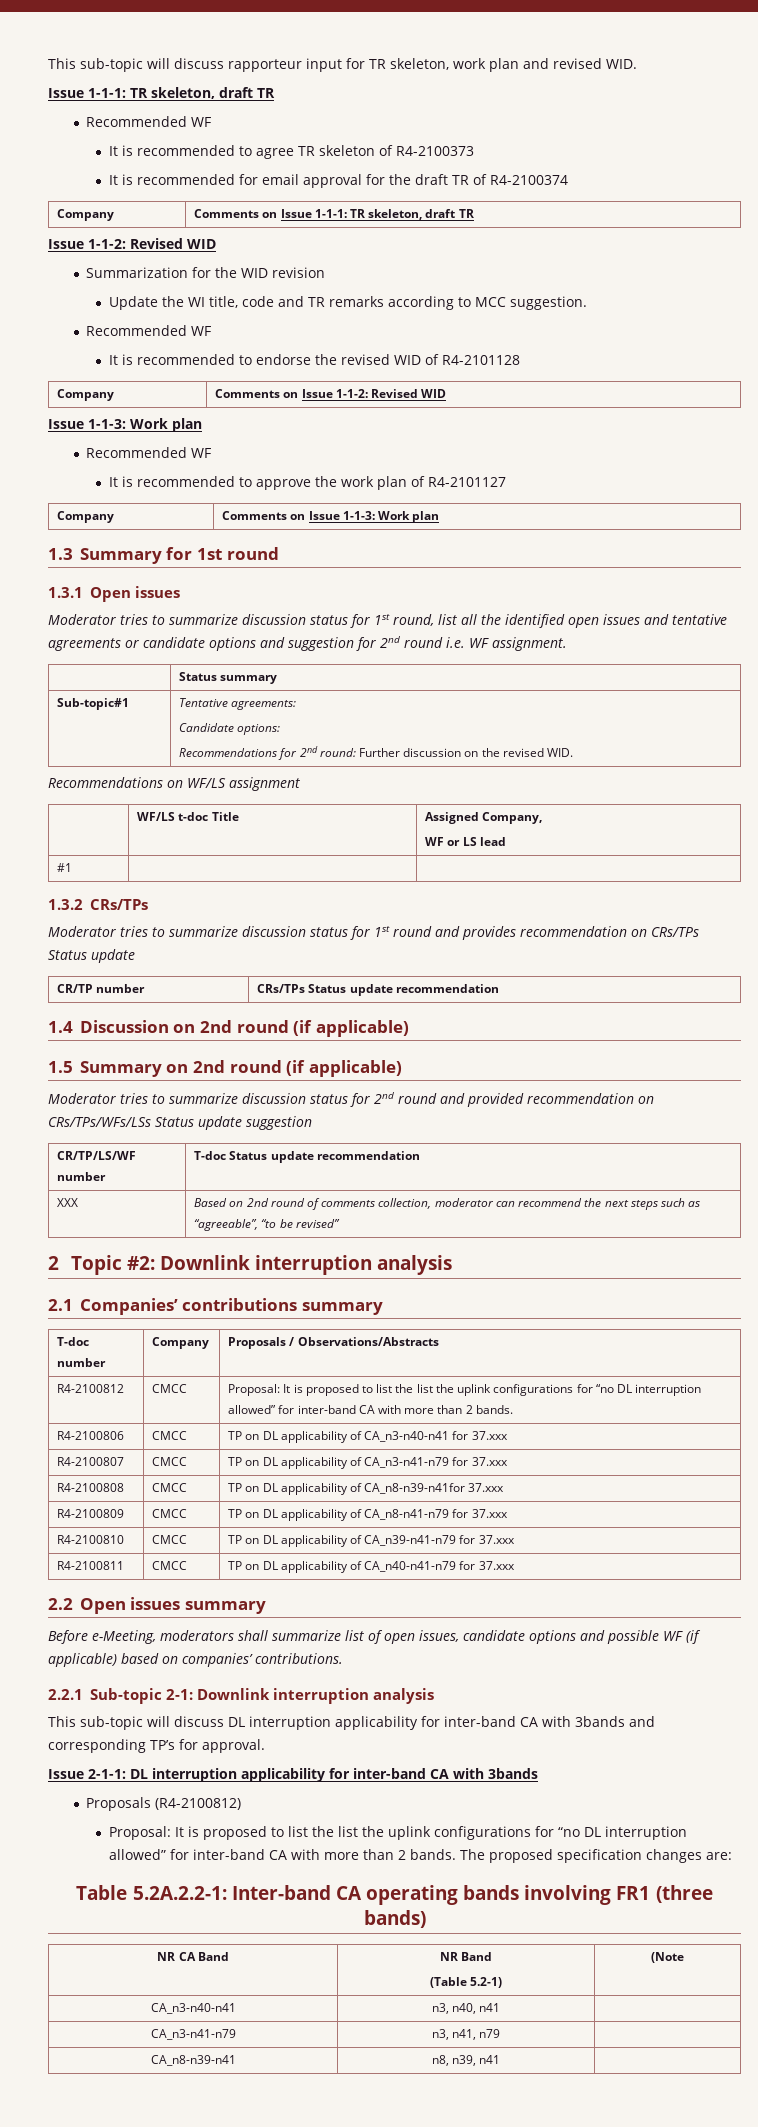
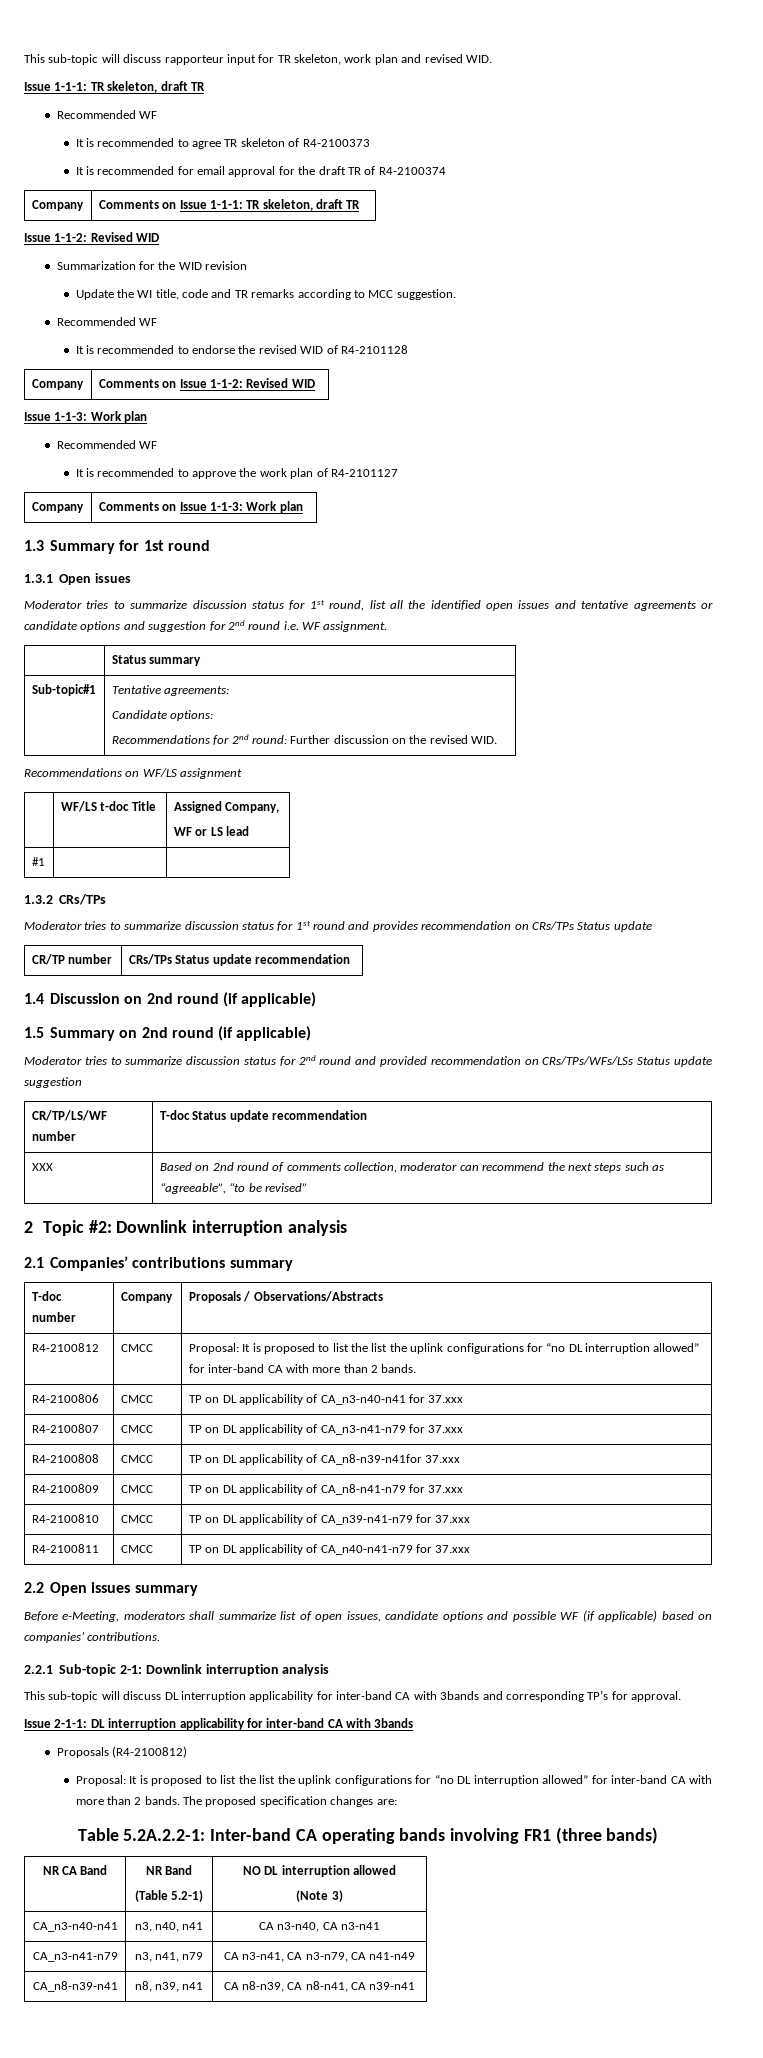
  NR CA Band | NR Band
- (Table 5.2-1) | (Note
+ (Table 5.2-1) | NO DL interruption allowed
+ (Note 3)
- CA_n3-n40-n41 | n3, n40, n41 |
+ CA_n3-n40-n41 | n3, n40, n41 | CA n3-n40, CA n3-n41
- CA_n3-n41-n79 | n3, n41, n79 |
- CA_n8-n39-n41 | n8, n39, n41 |
+ CA_n3-n41-n79 | n3, n41, n79 | CA n3-n41, CA n3-n79, CA n41-n49
+ CA_n8-n39-n41 | n8, n39, n41 | CA n8-n39, CA n8-n41, CA n39-n41

